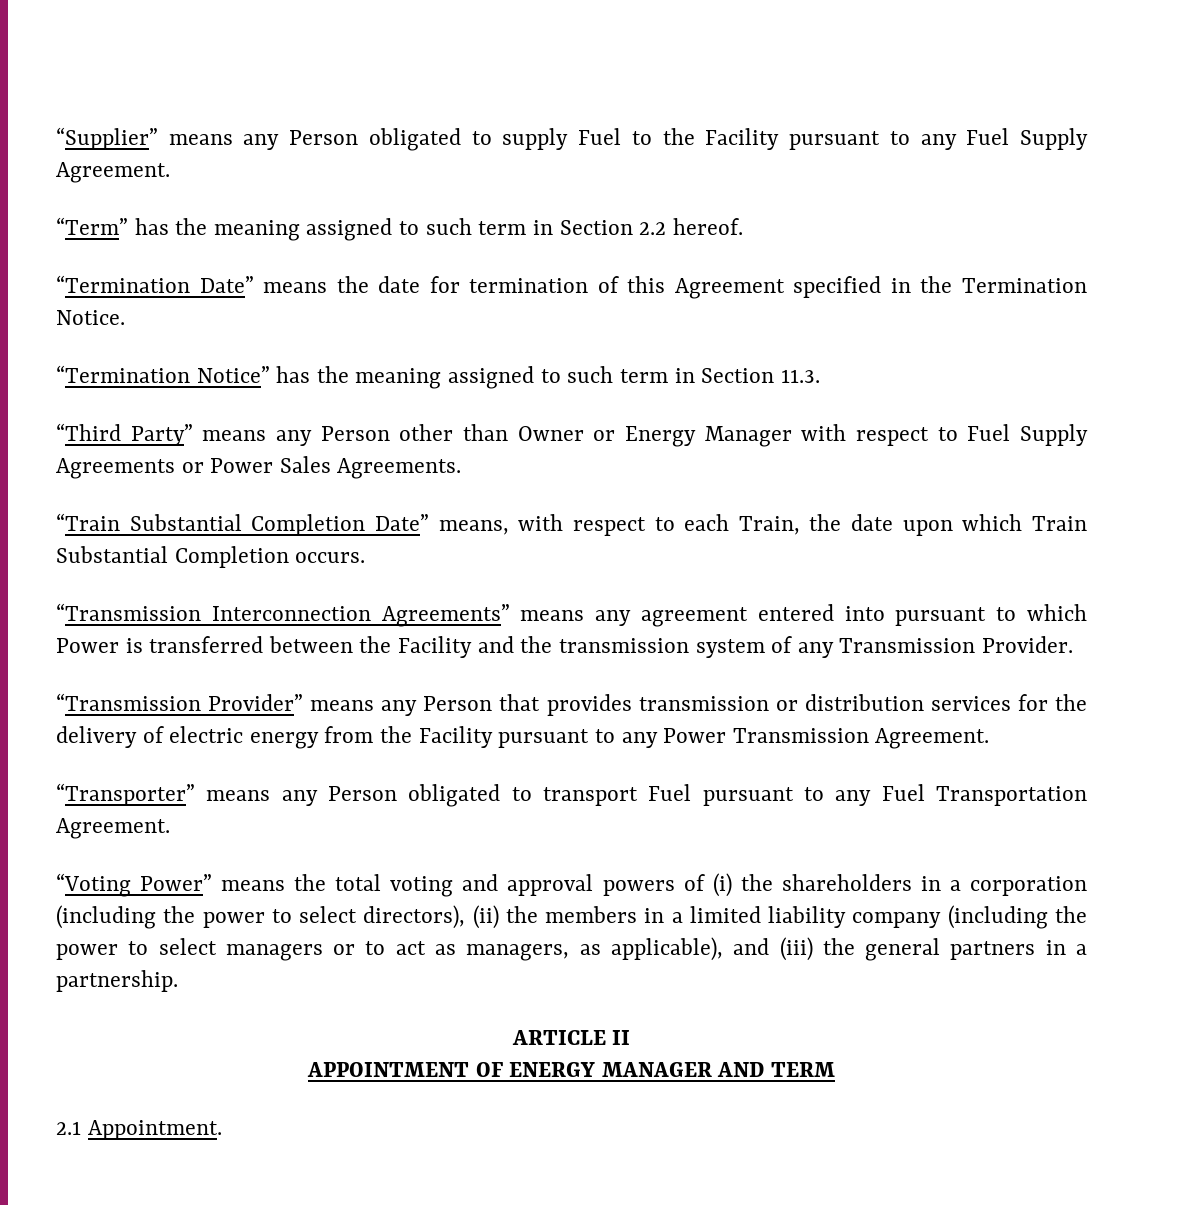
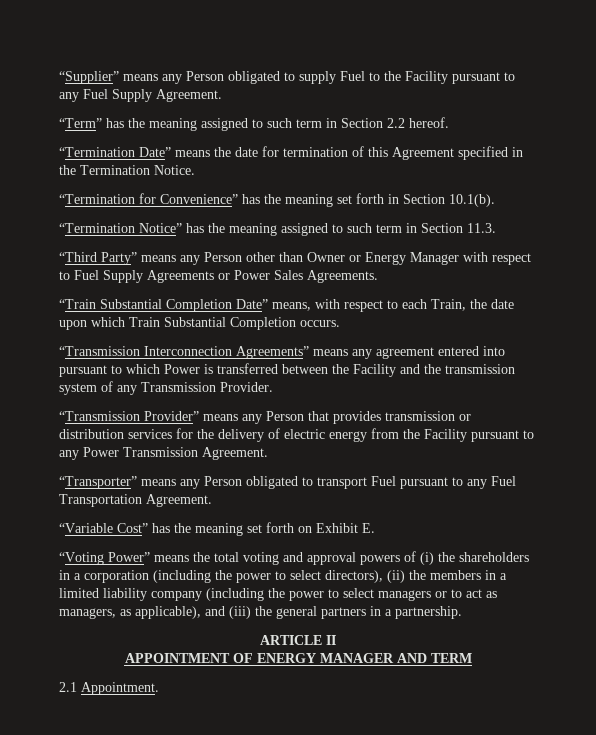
+ “Termination for Convenience” has the meaning set forth in Section 10.1(b).
+ “Variable Cost” has the meaning set forth on Exhibit E.

